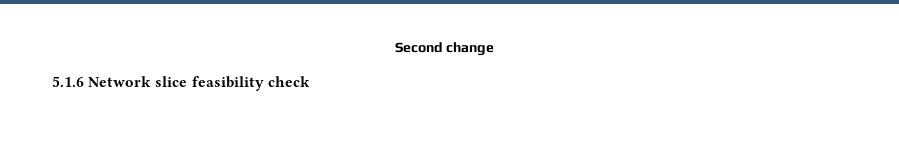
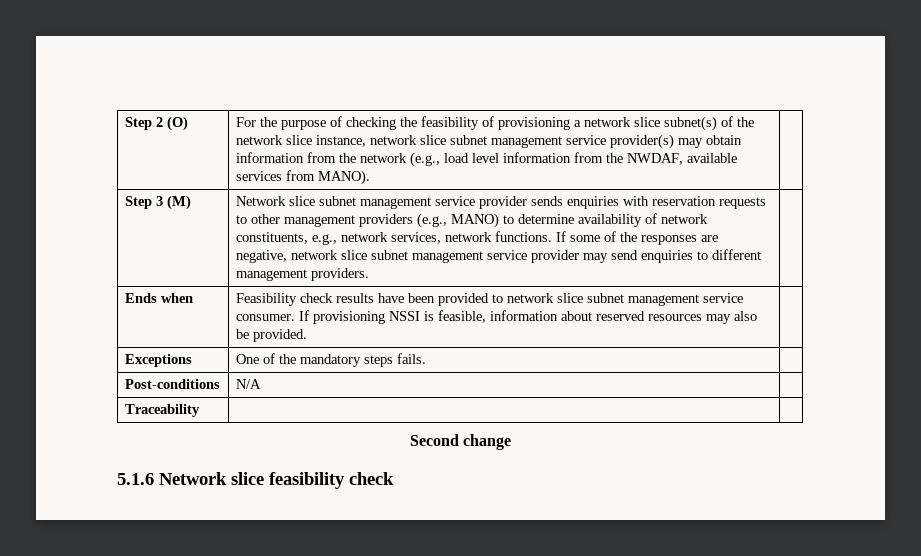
+ Step 2 (O) | For the purpose of checking the feasibility of provisioning a network slice subnet(s) of the network slice instance, network slice subnet management service provider(s) may obtain information from the network (e.g., load level information from the NWDAF, available services from MANO). |
+ Step 3 (M) | Network slice subnet management service provider sends enquiries with reservation requests to other management providers (e.g., MANO) to determine availability of network constituents, e.g., network services, network functions. If some of the responses are negative, network slice subnet management service provider may send enquiries to different management providers. |
+ Ends when | Feasibility check results have been provided to network slice subnet management service consumer. If provisioning NSSI is feasible, information about reserved resources may also be provided. |
+ Exceptions | One of the mandatory steps fails. |
+ Post-conditions | N/A |
+ Traceability | |

